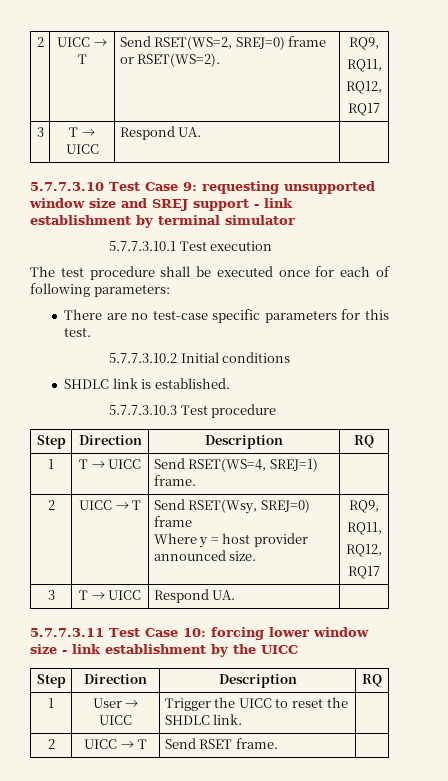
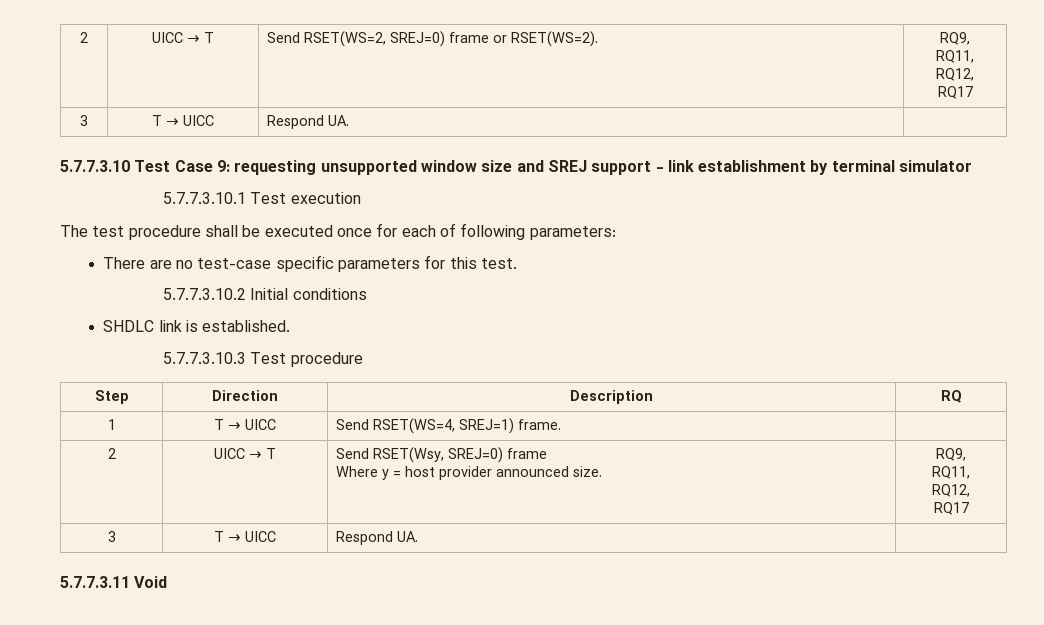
- 5.7.7.3.11 Test Case 10: forcing lower window size - link establishment by the UICC
- Step | Direction | Description | RQ
- 1 | User → UICC | Trigger the UICC to reset the SHDLC link. |
- 2 | UICC → T | Send RSET frame. |
+ 5.7.7.3.11 Void

